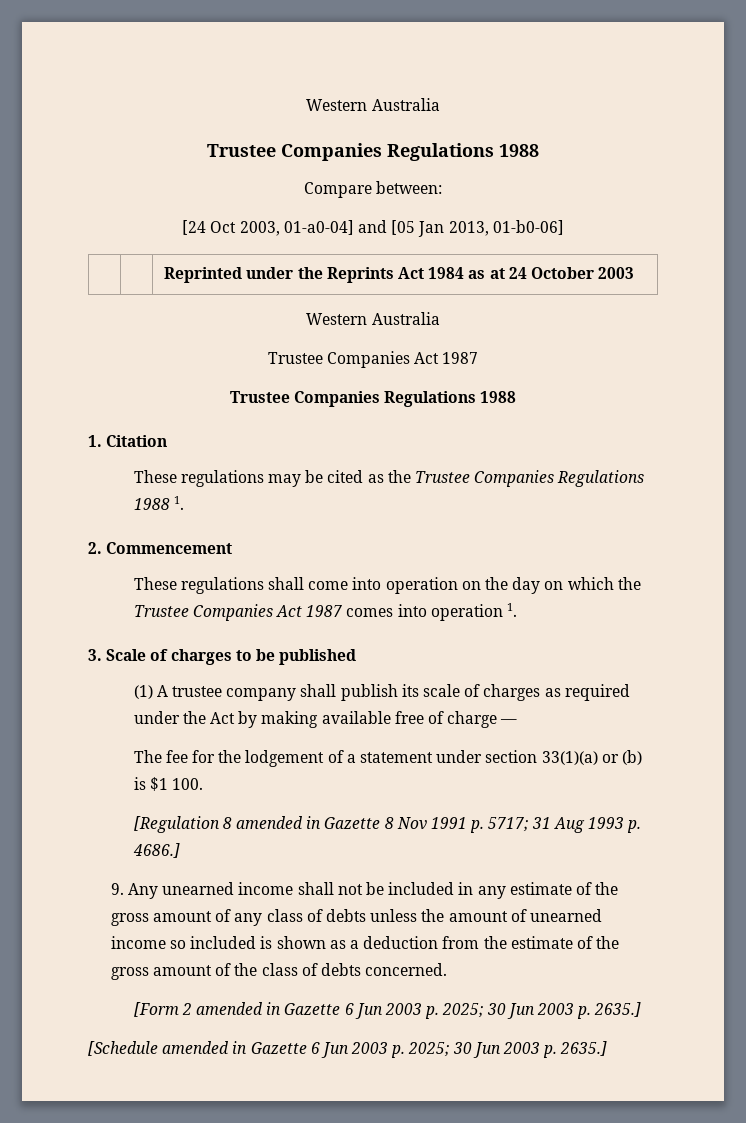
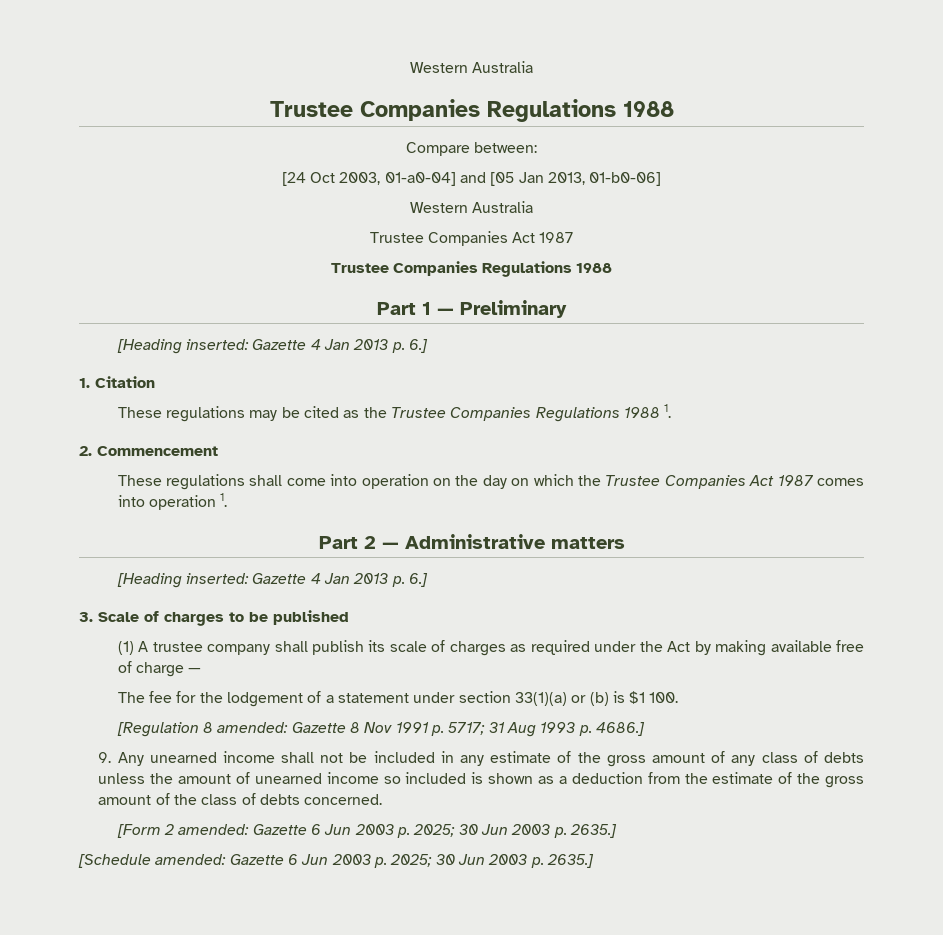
- | | Reprinted under the Reprints Act 1984 as at 24 October 2003
+ Part 1 — Preliminary
+ [Heading inserted: Gazette 4 Jan 2013 p. 6.]
+ Part 2 — Administrative matters
+ [Heading inserted: Gazette 4 Jan 2013 p. 6.]
- [Regulation 8 amended in Gazette 8 Nov 1991 p. 5717; 31 Aug 1993 p. 4686.]
+ [Regulation 8 amended: Gazette 8 Nov 1991 p. 5717; 31 Aug 1993 p. 4686.]
- [Form 2 amended in Gazette 6 Jun 2003 p. 2025; 30 Jun 2003 p. 2635.]
+ [Form 2 amended: Gazette 6 Jun 2003 p. 2025; 30 Jun 2003 p. 2635.]
- [Schedule amended in Gazette 6 Jun 2003 p. 2025; 30 Jun 2003 p. 2635.]
+ [Schedule amended: Gazette 6 Jun 2003 p. 2025; 30 Jun 2003 p. 2635.]

